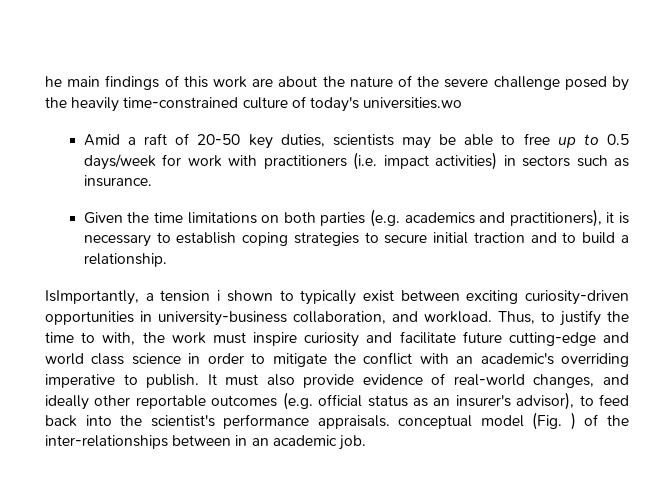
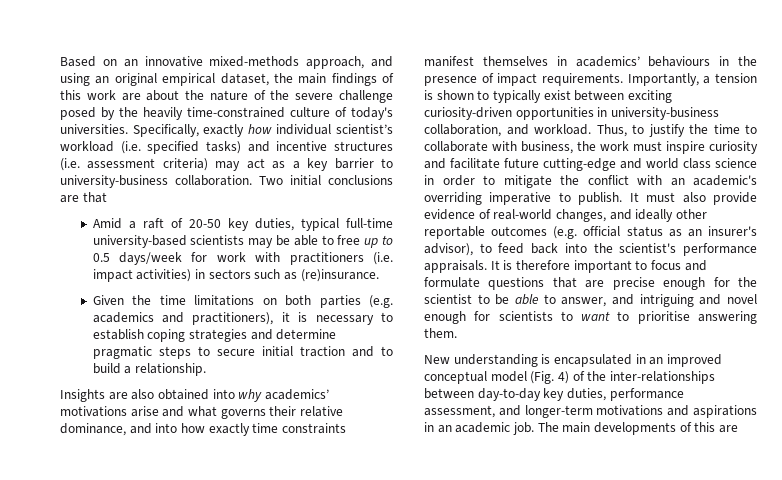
- he main findings of this work are about the nature of the severe challenge posed by the heavily time-constrained culture of today's universities.wo
+ Based on an innovative mixed-methods approach, and using an original empirical dataset, the main findings of this work are about the nature of the severe challenge posed by the heavily time-constrained culture of today's universities. Specifically, exactly how individual scientist’s workload (i.e. specified tasks) and incentive structures (i.e. assessment criteria) may act as a key barrier to university-business collaboration. Two initial conclusions are that
- Amid a raft of 20-50 key duties, scientists may be able to free up to 0.5 days/week for work with practitioners (i.e. impact activities) in sectors such as insurance.
+ Amid a raft of 20-50 key duties, typical full-time university-based scientists may be able to free up to 0.5 days/week for work with practitioners (i.e. impact activities) in sectors such as (re)insurance.
- Given the time limitations on both parties (e.g. academics and practitioners), it is necessary to establish coping strategies to secure initial traction and to build a relationship.
+ Given the time limitations on both parties (e.g. academics and practitioners), it is necessary to establish coping strategies and determine pragmatic steps to secure initial traction and to build a relationship.
- IsImportantly, a tension i shown to typically exist between exciting curiosity-driven opportunities in university-business collaboration, and workload.
+ Insights are also obtained into why academics’ motivations arise and what governs their relative dominance, and into how exactly time constraints manifest themselves in academics’ behaviours in the presence of impact requirements. Importantly, a tension is shown to typically exist between exciting curiosity-driven opportunities in university-business collaboration, and workload.
- Thus, to justify the time to with, the work must inspire curiosity and facilitate future cutting-edge and world class science in order to mitigate the conflict with an academic's overriding imperative to publish.
+ Thus, to justify the time to collaborate with business, the work must inspire curiosity and facilitate future cutting-edge and world class science in order to mitigate the conflict with an academic's overriding imperative to publish.
- It must also provide evidence of real-world changes, and ideally other reportable outcomes (e.g. official status as an insurer's advisor), to feed back into the scientist's performance appraisals. conceptual model (Fig. ) of the inter-relationships between in an academic job.
+ It must also provide evidence of real-world changes, and ideally other reportable outcomes (e.g. official status as an insurer's advisor), to feed back into the scientist's performance appraisals. It is therefore important to focus and formulate questions that are precise enough for the scientist to be able to answer, and intriguing and novel enough for scientists to want to prioritise answering them.
+ New understanding is encapsulated in an improved conceptual model (Fig. 4) of the inter-relationships between day-to-day key duties, performance assessment, and longer-term motivations and aspirations in an academic job. The main developments of this are

